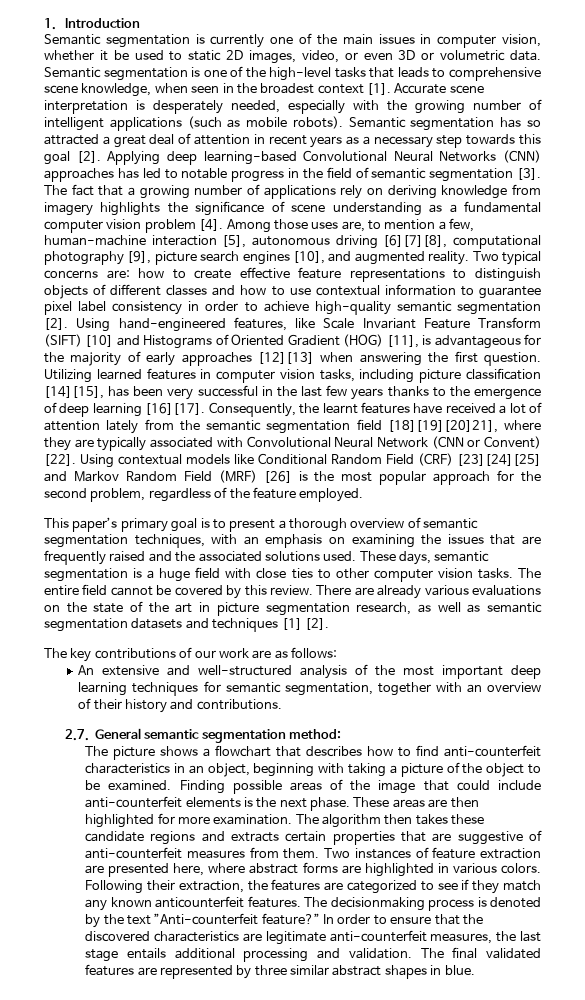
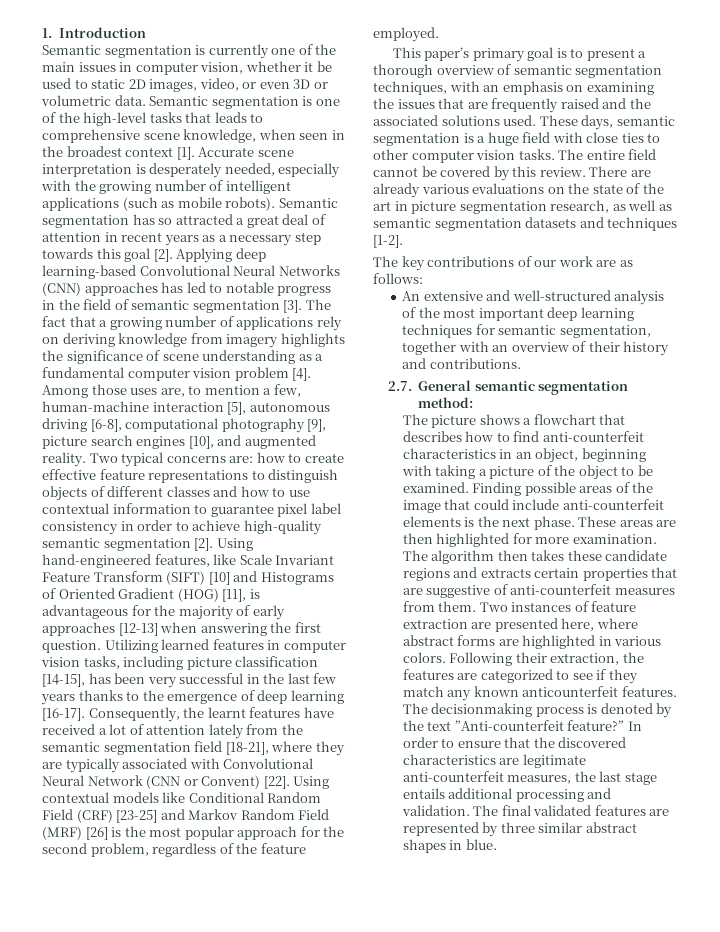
- Among those uses are, to mention a few, human-machine interaction [5], autonomous driving [6][7][8], computational photography [9], picture search engines [10], and augmented reality.
+ Among those uses are, to mention a few, human-machine interaction [5], autonomous driving [6-8], computational photography [9], picture search engines [10], and augmented reality.
- Using hand-engineered features, like Scale Invariant Feature Transform (SIFT) [10] and Histograms of Oriented Gradient (HOG) [11], is advantageous for the majority of early approaches [12][13] when answering the first question.
+ Using hand-engineered features, like Scale Invariant Feature Transform (SIFT) [10] and Histograms of Oriented Gradient (HOG) [11], is advantageous for the majority of early approaches [12-13] when answering the first question.
- Utilizing learned features in computer vision tasks, including picture classification [14][15], has been very successful in the last few years thanks to the emergence of deep learning [16][17].
+ Utilizing learned features in computer vision tasks, including picture classification [14-15], has been very successful in the last few years thanks to the emergence of deep learning [16-17].
- Consequently, the learnt features have received a lot of attention lately from the semantic segmentation field [18][19][20]21], where they are typically associated with Convolutional Neural Network (CNN or Convent) [22].
+ Consequently, the learnt features have received a lot of attention lately from the semantic segmentation field [18-21], where they are typically associated with Convolutional Neural Network (CNN or Convent) [22].
- Using contextual models like Conditional Random Field (CRF) [23][24][25] and Markov Random Field (MRF) [26] is the most popular approach for the second problem, regardless of the feature employed.
+ Using contextual models like Conditional Random Field (CRF) [23-25] and Markov Random Field (MRF) [26] is the most popular approach for the second problem, regardless of the feature employed.
- There are already various evaluations on the state of the art in picture segmentation research, as well as semantic segmentation datasets and techniques [1] [2].
+ There are already various evaluations on the state of the art in picture segmentation research, as well as semantic segmentation datasets and techniques [1-2].

